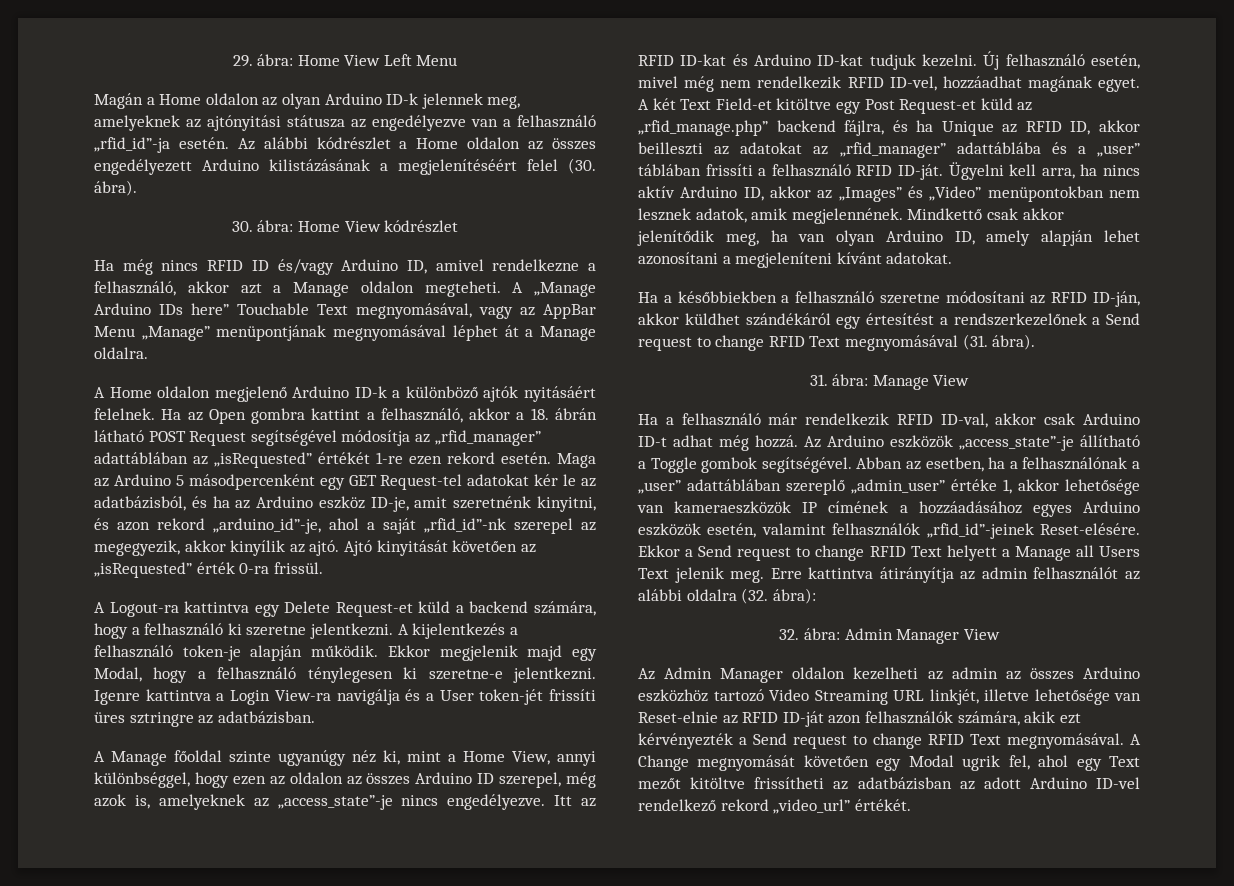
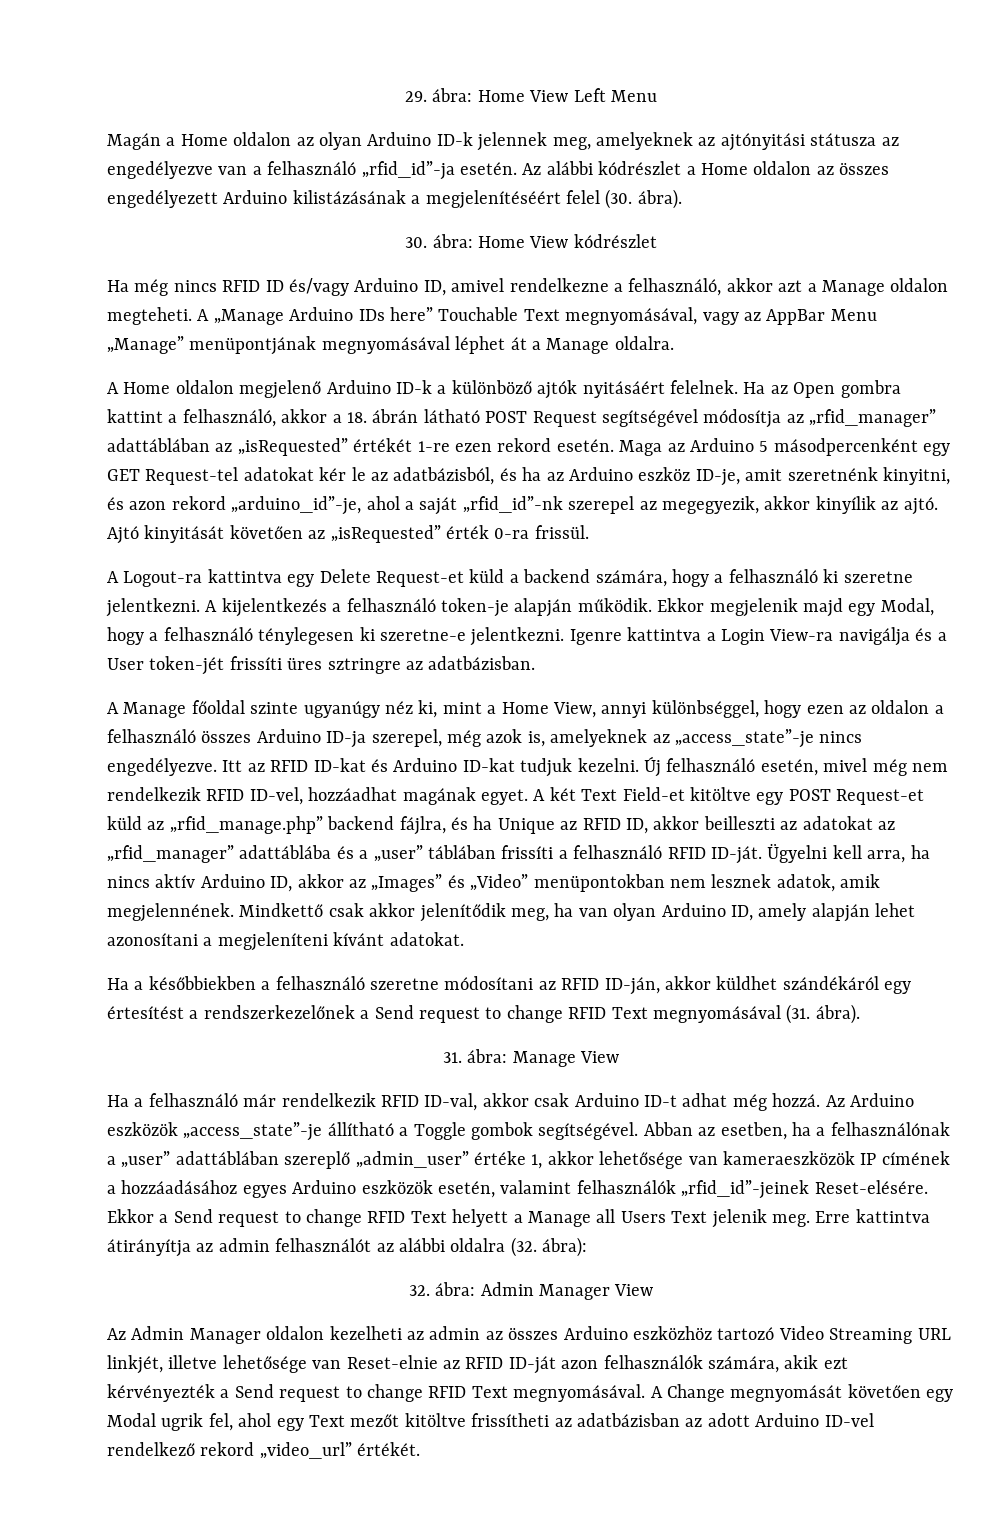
- A Manage főoldal szinte ugyanúgy néz ki, mint a Home View, annyi különbséggel, hogy ezen az oldalon az összes Arduino ID szerepel, még azok is, amelyeknek az „access_state”-je nincs engedélyezve.
+ A Manage főoldal szinte ugyanúgy néz ki, mint a Home View, annyi különbséggel, hogy ezen az oldalon a felhasználó összes Arduino ID-ja szerepel, még azok is, amelyeknek az „access_state”-je nincs engedélyezve.
- A két Text Field-et kitöltve egy Post Request-et küld az „rfid_manage.php” backend fájlra, és ha Unique az RFID ID, akkor beilleszti az adatokat az „rfid_manager” adattáblába és a „user” táblában frissíti a felhasználó RFID ID-ját.
+ A két Text Field-et kitöltve egy POST Request-et küld az „rfid_manage.php” backend fájlra, és ha Unique az RFID ID, akkor beilleszti az adatokat az „rfid_manager” adattáblába és a „user” táblában frissíti a felhasználó RFID ID-ját.

